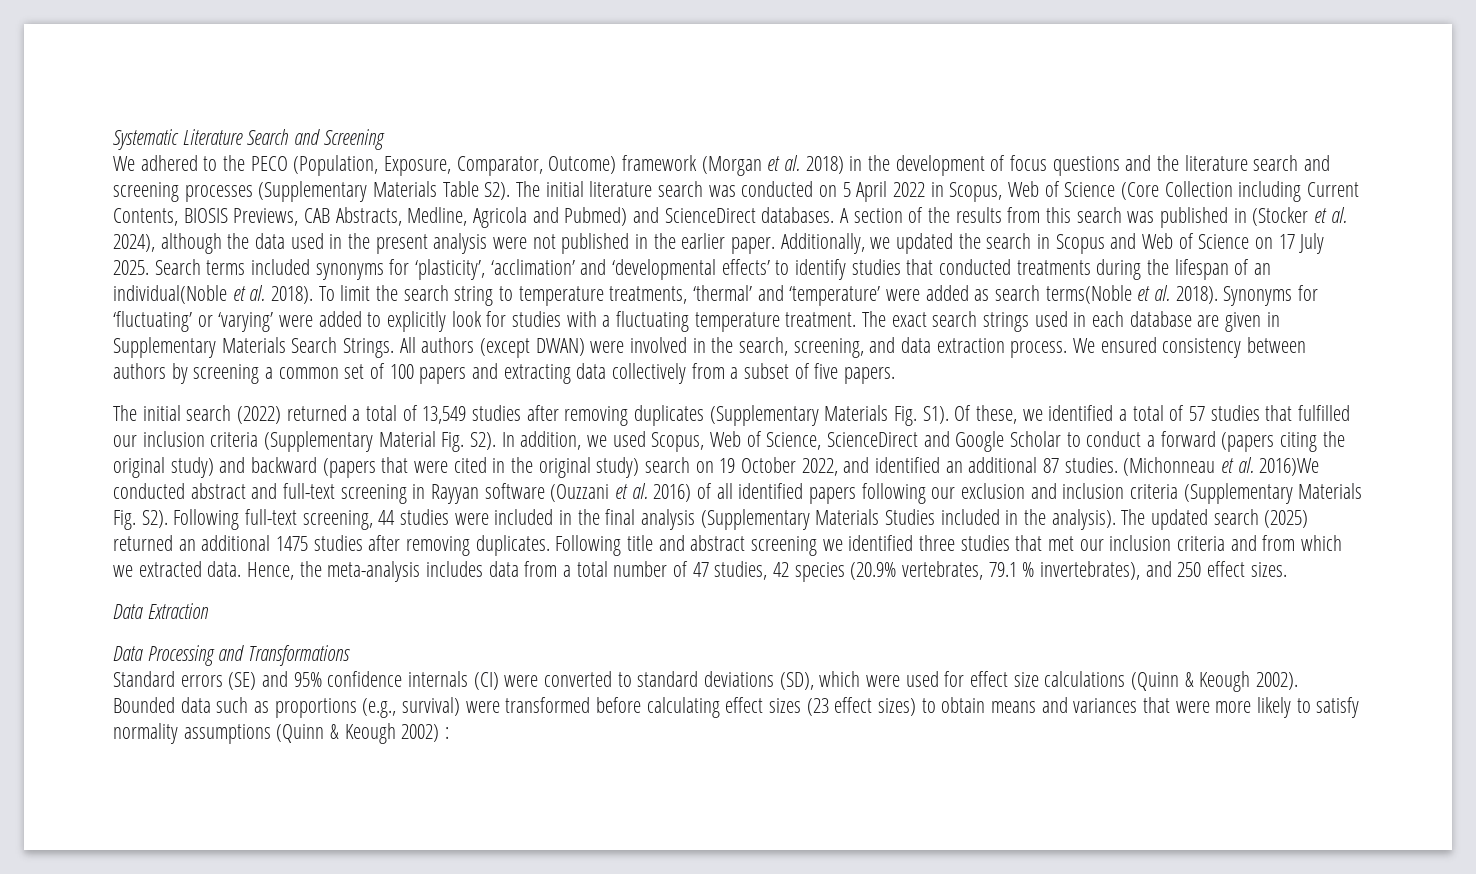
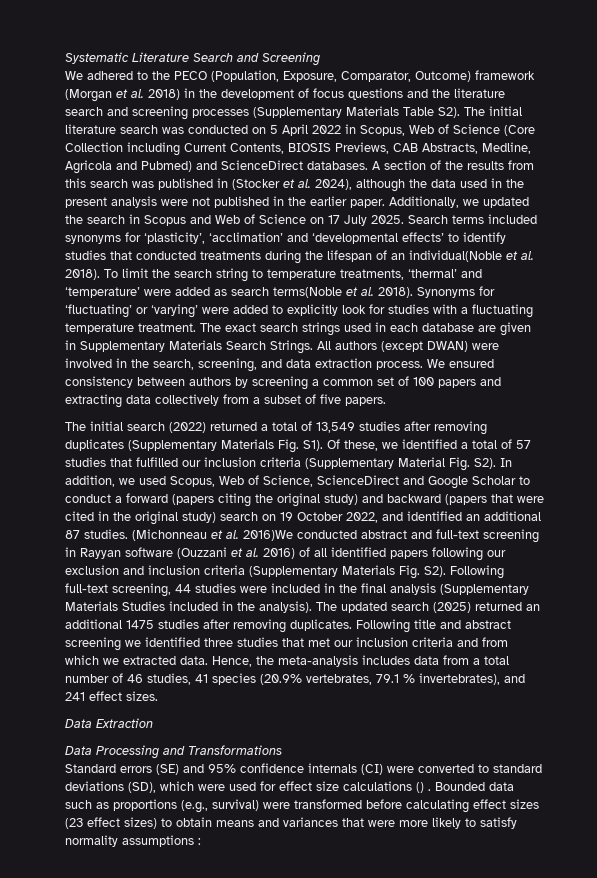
- Hence, the meta-analysis includes data from a total number of 47 studies, 42 species (20.9% vertebrates, 79.1 % invertebrates), and 250 effect sizes.
+ Hence, the meta-analysis includes data from a total number of 46 studies, 41 species (20.9% vertebrates, 79.1 % invertebrates), and 241 effect sizes.
- Standard errors (SE) and 95% confidence internals (CI) were converted to standard deviations (SD), which were used for effect size calculations (Quinn & Keough 2002).
+ Standard errors (SE) and 95% confidence internals (CI) were converted to standard deviations (SD), which were used for effect size calculations () .
- Bounded data such as proportions (e.g., survival) were transformed before calculating effect sizes (23 effect sizes) to obtain means and variances that were more likely to satisfy normality assumptions (Quinn & Keough 2002) :
+ Bounded data such as proportions (e.g., survival) were transformed before calculating effect sizes (23 effect sizes) to obtain means and variances that were more likely to satisfy normality assumptions :

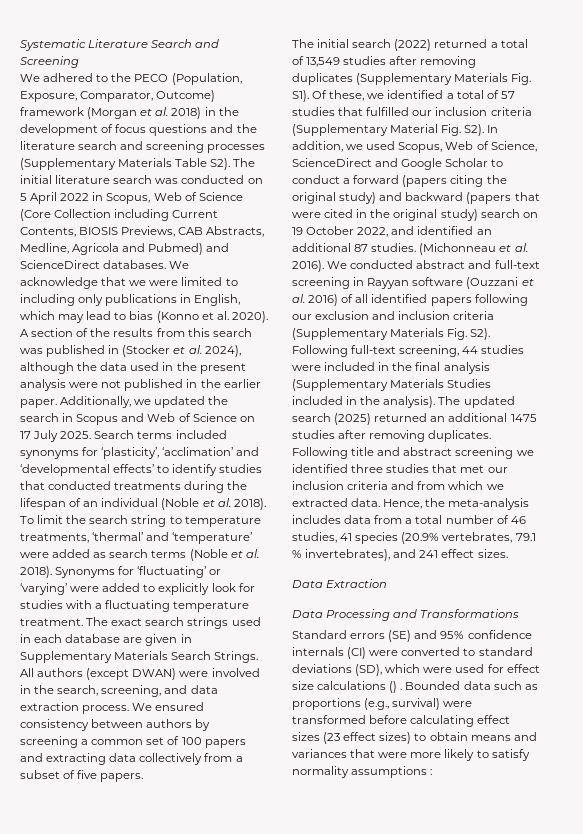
+ We acknowledge that we were limited to including only publications in English, which may lead to bias (Konno et al. 2020).
- Search terms included synonyms for ‘plasticity’, ‘acclimation’ and ‘developmental effects’ to identify studies that conducted treatments during the lifespan of an individual(Noble et al. 2018).
+ Search terms included synonyms for ‘plasticity’, ‘acclimation’ and ‘developmental effects’ to identify studies that conducted treatments during the lifespan of an individual (Noble et al. 2018).
- To limit the search string to temperature treatments, ‘thermal’ and ‘temperature’ were added as search terms(Noble et al. 2018).
+ To limit the search string to temperature treatments, ‘thermal’ and ‘temperature’ were added as search terms (Noble et al. 2018).
- (Michonneau et al. 2016)We conducted abstract and full-text screening in Rayyan software (Ouzzani et al. 2016) of all identified papers following our exclusion and inclusion criteria (Supplementary Materials Fig. S2). Following full-text screening, 44 studies were included in the final analysis (Supplementary Materials Studies included in the analysis).
+ (Michonneau et al. 2016). We conducted abstract and full-text screening in Rayyan software (Ouzzani et al. 2016) of all identified papers following our exclusion and inclusion criteria (Supplementary Materials Fig. S2). Following full-text screening, 44 studies were included in the final analysis (Supplementary Materials Studies included in the analysis).

